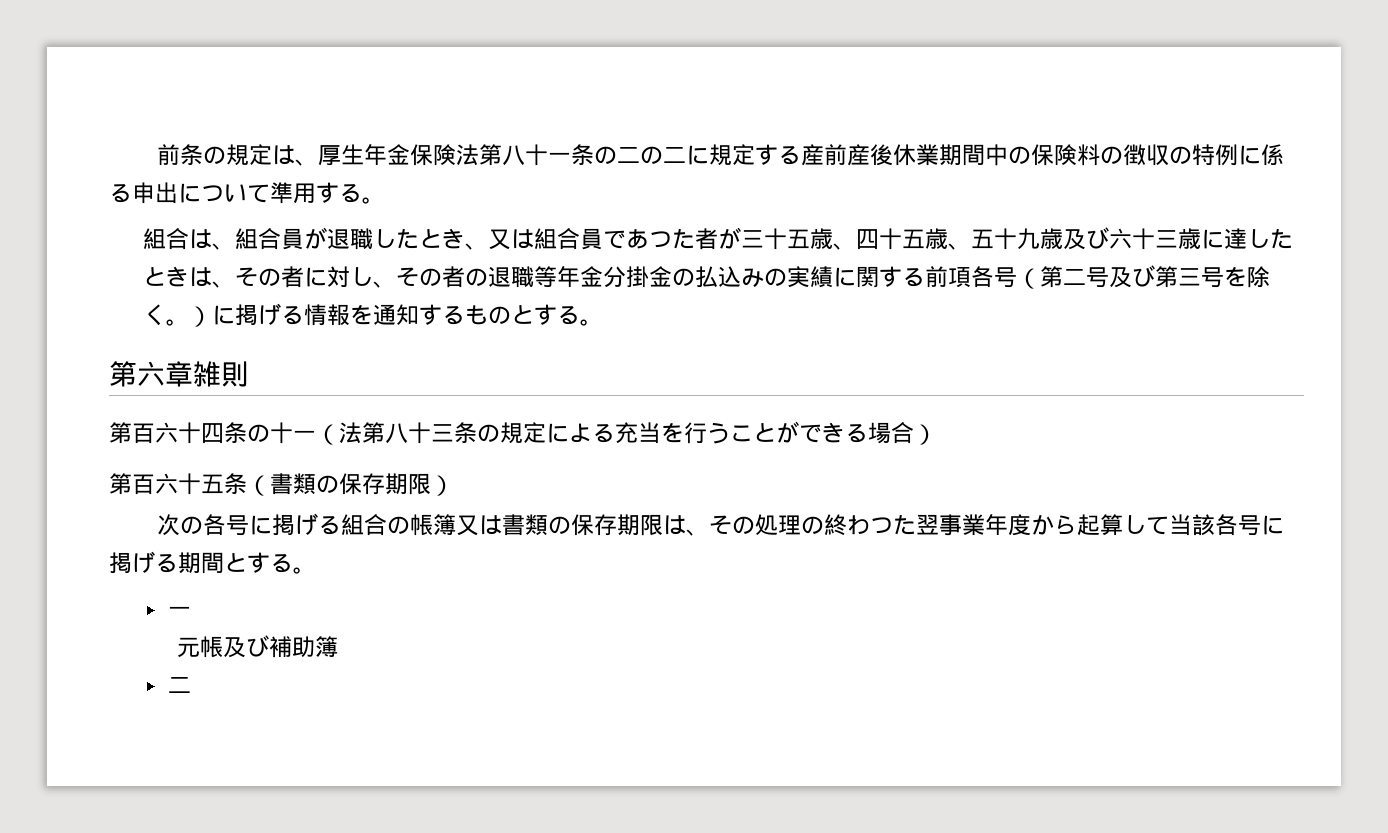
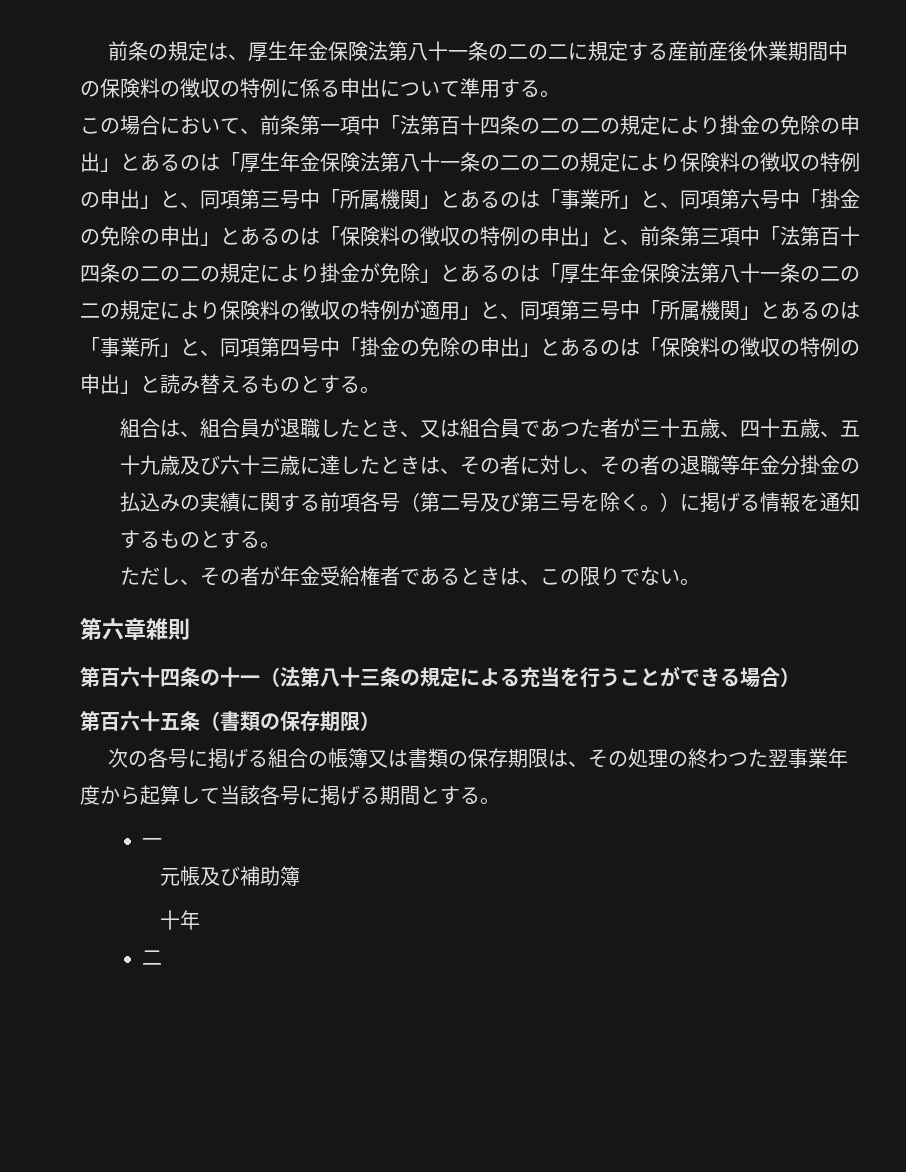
+ この場合において、前条第一項中「法第百十四条の二の二の規定により掛金の免除の申出」とあるのは「厚生年金保険法第八十一条の二の二の規定により保険料の徴収の特例の申出」と、同項第三号中「所属機関」とあるのは「事業所」と、同項第六号中「掛金の免除の申出」とあるのは「保険料の徴収の特例の申出」と、前条第三項中「法第百十四条の二の二の規定により掛金が免除」とあるのは「厚生年金保険法第八十一条の二の二の規定により保険料の徴収の特例が適用」と、同項第三号中「所属機関」とあるのは「事業所」と、同項第四号中「掛金の免除の申出」とあるのは「保険料の徴収の特例の申出」と読み替えるものとする。
+ ただし、その者が年金受給権者であるときは、この限りでない。
+ 十年

